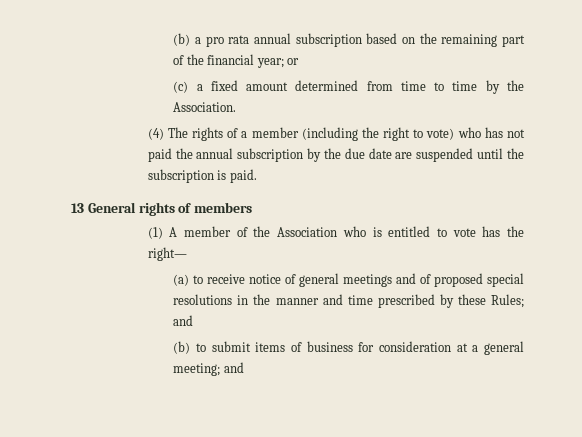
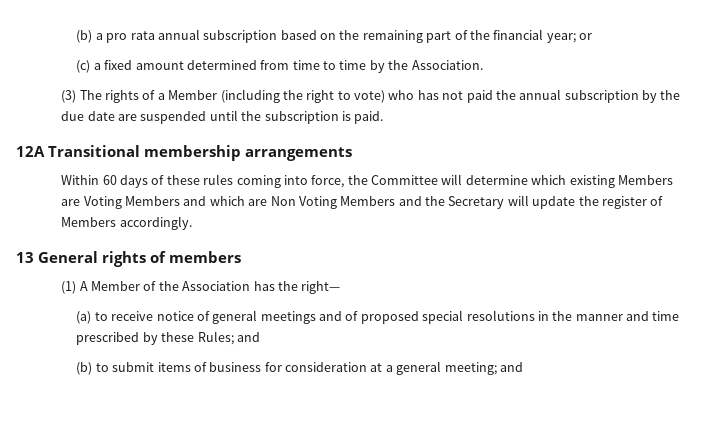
- (4) The rights of a member (including the right to vote) who has not paid the annual subscription by the due date are suspended until the subscription is paid.
+ (3) The rights of a Member (including the right to vote) who has not paid the annual subscription by the due date are suspended until the subscription is paid.
+ 12A Transitional membership arrangements
+ Within 60 days of these rules coming into force, the Committee will determine which existing Members are Voting Members and which are Non Voting Members and the Secretary will update the register of Members accordingly.
- (1) A member of the Association who is entitled to vote has the right—
+ (1) A Member of the Association has the right—

